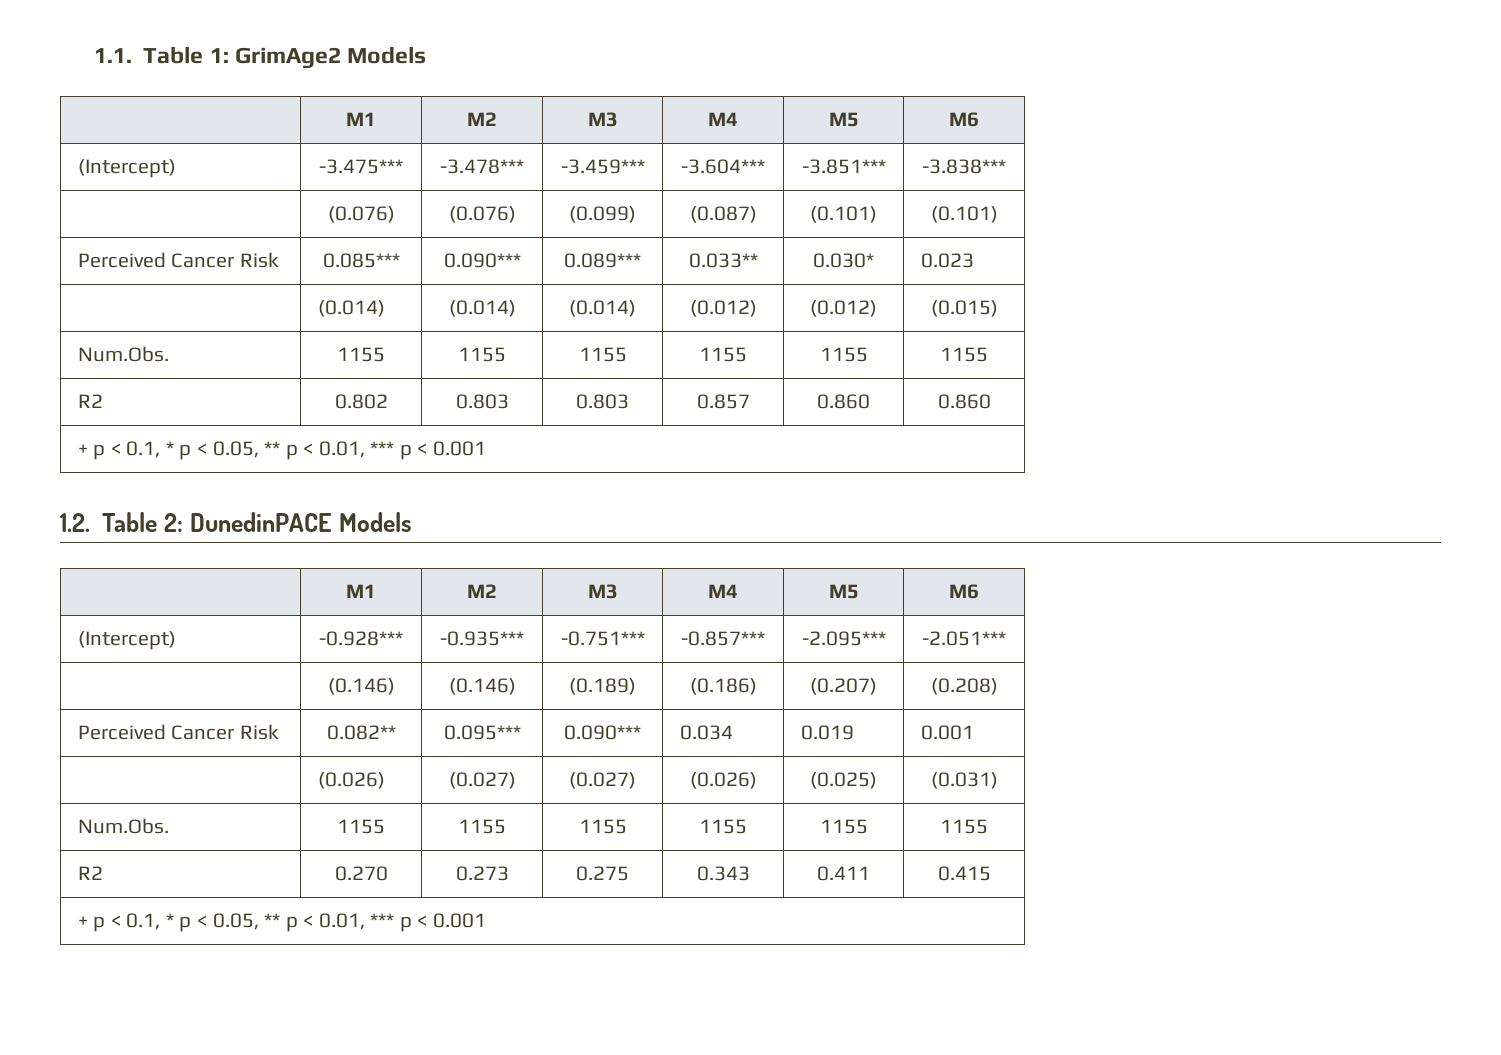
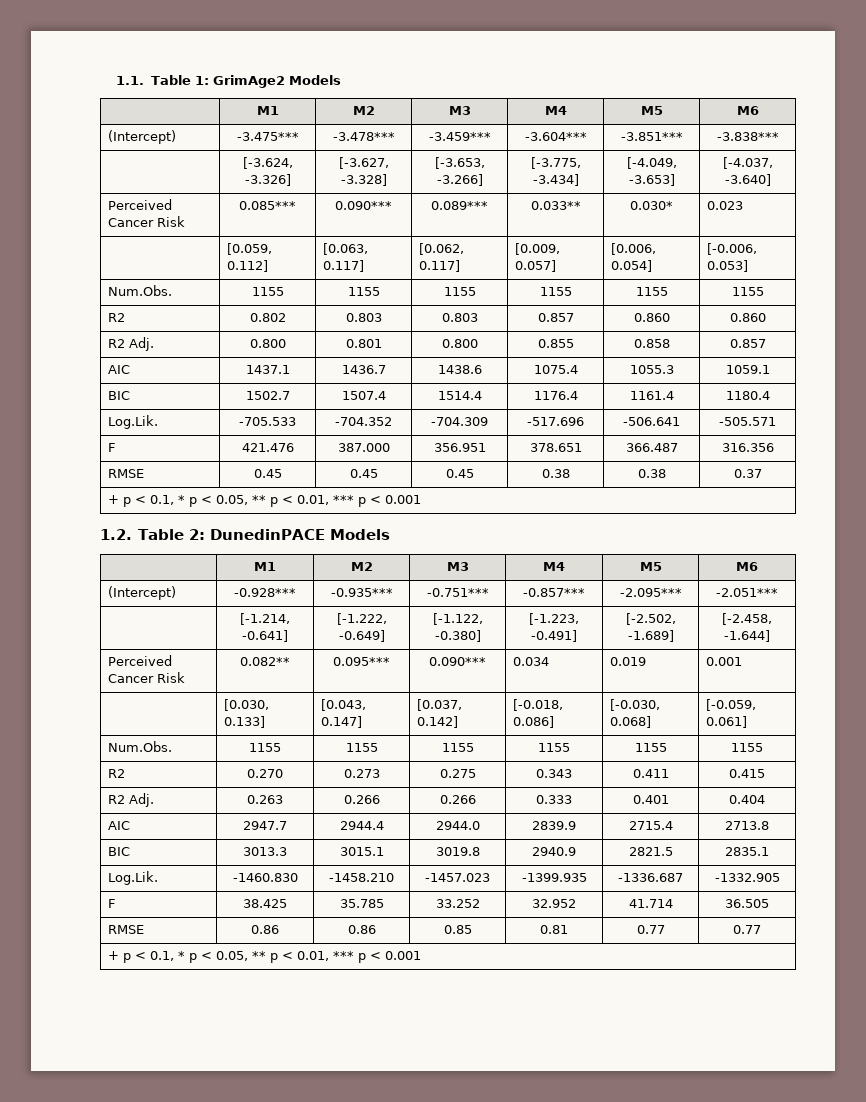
- | (0.076) | (0.076) | (0.099) | (0.087) | (0.101) | (0.101)
+ | [-3.624, -3.326] | [-3.627, -3.328] | [-3.653, -3.266] | [-3.775, -3.434] | [-4.049, -3.653] | [-4.037, -3.640]
- | (0.014) | (0.014) | (0.014) | (0.012) | (0.012) | (0.015)
+ | [0.059, 0.112] | [0.063, 0.117] | [0.062, 0.117] | [0.009, 0.057] | [0.006, 0.054] | [-0.006, 0.053]
+ R2 Adj. | 0.800 | 0.801 | 0.800 | 0.855 | 0.858 | 0.857
+ AIC | 1437.1 | 1436.7 | 1438.6 | 1075.4 | 1055.3 | 1059.1
+ BIC | 1502.7 | 1507.4 | 1514.4 | 1176.4 | 1161.4 | 1180.4
+ Log.Lik. | -705.533 | -704.352 | -704.309 | -517.696 | -506.641 | -505.571
+ F | 421.476 | 387.000 | 356.951 | 378.651 | 366.487 | 316.356
+ RMSE | 0.45 | 0.45 | 0.45 | 0.38 | 0.38 | 0.37
- | (0.146) | (0.146) | (0.189) | (0.186) | (0.207) | (0.208)
+ | [-1.214, -0.641] | [-1.222, -0.649] | [-1.122, -0.380] | [-1.223, -0.491] | [-2.502, -1.689] | [-2.458, -1.644]
- | (0.026) | (0.027) | (0.027) | (0.026) | (0.025) | (0.031)
+ | [0.030, 0.133] | [0.043, 0.147] | [0.037, 0.142] | [-0.018, 0.086] | [-0.030, 0.068] | [-0.059, 0.061]
+ R2 Adj. | 0.263 | 0.266 | 0.266 | 0.333 | 0.401 | 0.404
+ AIC | 2947.7 | 2944.4 | 2944.0 | 2839.9 | 2715.4 | 2713.8
+ BIC | 3013.3 | 3015.1 | 3019.8 | 2940.9 | 2821.5 | 2835.1
+ Log.Lik. | -1460.830 | -1458.210 | -1457.023 | -1399.935 | -1336.687 | -1332.905
+ F | 38.425 | 35.785 | 33.252 | 32.952 | 41.714 | 36.505
+ RMSE | 0.86 | 0.86 | 0.85 | 0.81 | 0.77 | 0.77

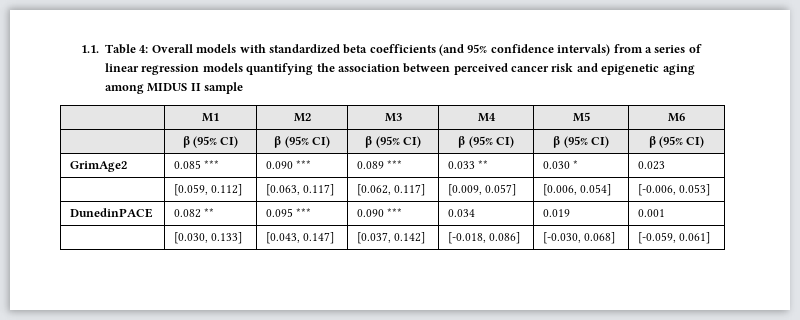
- 1.1. Table 1: GrimAge2 Models
+ 1.1. Table 4: Overall models with standardized beta coefficients (and 95% confidence intervals) from a series of linear regression models quantifying the association between perceived cancer risk and epigenetic aging among MIDUS II sample
  | M1 | M2 | M3 | M4 | M5 | M6
- (Intercept) | -3.475*** | -3.478*** | -3.459*** | -3.604*** | -3.851*** | -3.838***
- | [-3.624, -3.326] | [-3.627, -3.328] | [-3.653, -3.266] | [-3.775, -3.434] | [-4.049, -3.653] | [-4.037, -3.640]
- Perceived Cancer Risk | 0.085*** | 0.090*** | 0.089*** | 0.033** | 0.030* | 0.023
+ | β (95% CI) | β (95% CI) | β (95% CI) | β (95% CI) | β (95% CI) | β (95% CI)
+ GrimAge2 | 0.085 *** | 0.090 *** | 0.089 *** | 0.033 ** | 0.030 * | 0.023
  | [0.059, 0.112] | [0.063, 0.117] | [0.062, 0.117] | [0.009, 0.057] | [0.006, 0.054] | [-0.006, 0.053]
- Num.Obs. | 1155 | 1155 | 1155 | 1155 | 1155 | 1155
- R2 | 0.802 | 0.803 | 0.803 | 0.857 | 0.860 | 0.860
- R2 Adj. | 0.800 | 0.801 | 0.800 | 0.855 | 0.858 | 0.857
- AIC | 1437.1 | 1436.7 | 1438.6 | 1075.4 | 1055.3 | 1059.1
- BIC | 1502.7 | 1507.4 | 1514.4 | 1176.4 | 1161.4 | 1180.4
- Log.Lik. | -705.533 | -704.352 | -704.309 | -517.696 | -506.641 | -505.571
- F | 421.476 | 387.000 | 356.951 | 378.651 | 366.487 | 316.356
- RMSE | 0.45 | 0.45 | 0.45 | 0.38 | 0.38 | 0.37
- + p < 0.1, * p < 0.05, ** p < 0.01, *** p < 0.001
- 1.2. Table 2: DunedinPACE Models
- | M1 | M2 | M3 | M4 | M5 | M6
- (Intercept) | -0.928*** | -0.935*** | -0.751*** | -0.857*** | -2.095*** | -2.051***
- | [-1.214, -0.641] | [-1.222, -0.649] | [-1.122, -0.380] | [-1.223, -0.491] | [-2.502, -1.689] | [-2.458, -1.644]
- Perceived Cancer Risk | 0.082** | 0.095*** | 0.090*** | 0.034 | 0.019 | 0.001
+ DunedinPACE | 0.082 ** | 0.095 *** | 0.090 *** | 0.034 | 0.019 | 0.001
  | [0.030, 0.133] | [0.043, 0.147] | [0.037, 0.142] | [-0.018, 0.086] | [-0.030, 0.068] | [-0.059, 0.061]
- Num.Obs. | 1155 | 1155 | 1155 | 1155 | 1155 | 1155
- R2 | 0.270 | 0.273 | 0.275 | 0.343 | 0.411 | 0.415
- R2 Adj. | 0.263 | 0.266 | 0.266 | 0.333 | 0.401 | 0.404
- AIC | 2947.7 | 2944.4 | 2944.0 | 2839.9 | 2715.4 | 2713.8
- BIC | 3013.3 | 3015.1 | 3019.8 | 2940.9 | 2821.5 | 2835.1
- Log.Lik. | -1460.830 | -1458.210 | -1457.023 | -1399.935 | -1336.687 | -1332.905
- F | 38.425 | 35.785 | 33.252 | 32.952 | 41.714 | 36.505
- RMSE | 0.86 | 0.86 | 0.85 | 0.81 | 0.77 | 0.77
- + p < 0.1, * p < 0.05, ** p < 0.01, *** p < 0.001

